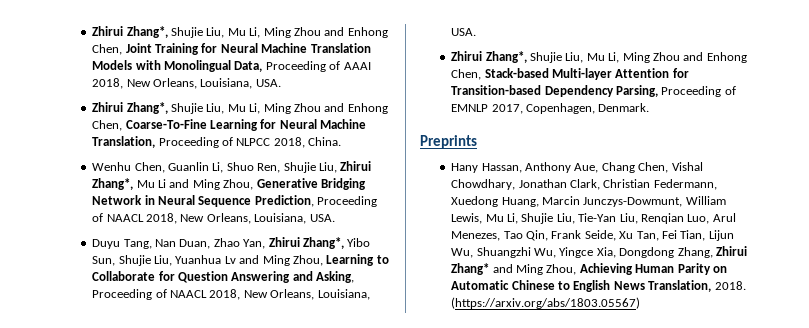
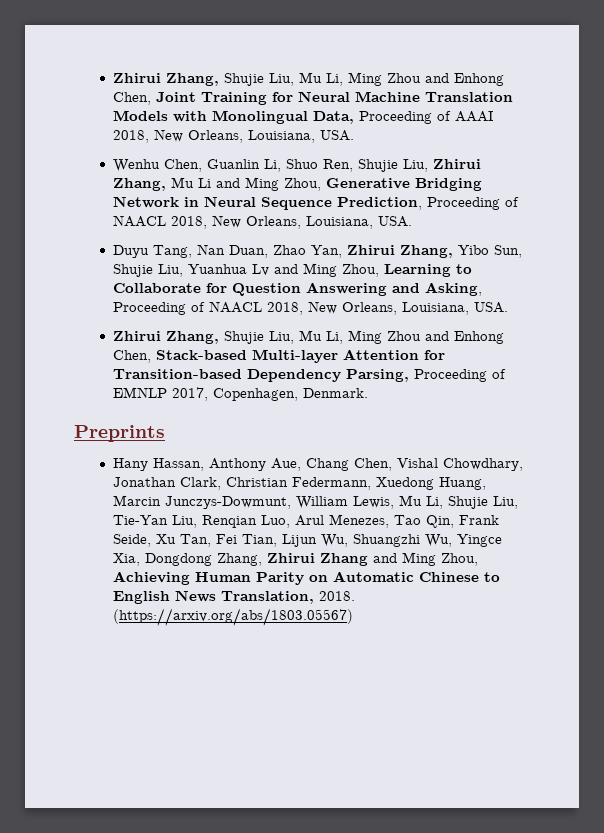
- Zhirui Zhang*, Shujie Liu, Mu Li, Ming Zhou and Enhong Chen, Joint Training for Neural Machine Translation Models with Monolingual Data, Proceeding of AAAI 2018, New Orleans, Louisiana, USA.
+ Zhirui Zhang, Shujie Liu, Mu Li, Ming Zhou and Enhong Chen, Joint Training for Neural Machine Translation Models with Monolingual Data, Proceeding of AAAI 2018, New Orleans, Louisiana, USA.
- Zhirui Zhang*, Shujie Liu, Mu Li, Ming Zhou and Enhong Chen, Coarse-To-Fine Learning for Neural Machine Translation, Proceeding of NLPCC 2018, China.
- Wenhu Chen, Guanlin Li, Shuo Ren, Shujie Liu, Zhirui Zhang*, Mu Li and Ming Zhou, Generative Bridging Network in Neural Sequence Prediction, Proceeding of NAACL 2018, New Orleans, Louisiana, USA.
+ Wenhu Chen, Guanlin Li, Shuo Ren, Shujie Liu, Zhirui Zhang, Mu Li and Ming Zhou, Generative Bridging Network in Neural Sequence Prediction, Proceeding of NAACL 2018, New Orleans, Louisiana, USA.
- Duyu Tang, Nan Duan, Zhao Yan, Zhirui Zhang*, Yibo Sun, Shujie Liu, Yuanhua Lv and Ming Zhou, Learning to Collaborate for Question Answering and Asking, Proceeding of NAACL 2018, New Orleans, Louisiana, USA.
+ Duyu Tang, Nan Duan, Zhao Yan, Zhirui Zhang, Yibo Sun, Shujie Liu, Yuanhua Lv and Ming Zhou, Learning to Collaborate for Question Answering and Asking, Proceeding of NAACL 2018, New Orleans, Louisiana, USA.
- Zhirui Zhang*, Shujie Liu, Mu Li, Ming Zhou and Enhong Chen, Stack-based Multi-layer Attention for Transition-based Dependency Parsing, Proceeding of EMNLP 2017, Copenhagen, Denmark.
+ Zhirui Zhang, Shujie Liu, Mu Li, Ming Zhou and Enhong Chen, Stack-based Multi-layer Attention for Transition-based Dependency Parsing, Proceeding of EMNLP 2017, Copenhagen, Denmark.
- Hany Hassan, Anthony Aue, Chang Chen, Vishal Chowdhary, Jonathan Clark, Christian Federmann, Xuedong Huang, Marcin Junczys-Dowmunt, William Lewis, Mu Li, Shujie Liu, Tie-Yan Liu, Renqian Luo, Arul Menezes, Tao Qin, Frank Seide, Xu Tan, Fei Tian, Lijun Wu, Shuangzhi Wu, Yingce Xia, Dongdong Zhang, Zhirui Zhang* and Ming Zhou, Achieving Human Parity on Automatic Chinese to English News Translation, 2018.
+ Hany Hassan, Anthony Aue, Chang Chen, Vishal Chowdhary, Jonathan Clark, Christian Federmann, Xuedong Huang, Marcin Junczys-Dowmunt, William Lewis, Mu Li, Shujie Liu, Tie-Yan Liu, Renqian Luo, Arul Menezes, Tao Qin, Frank Seide, Xu Tan, Fei Tian, Lijun Wu, Shuangzhi Wu, Yingce Xia, Dongdong Zhang, Zhirui Zhang and Ming Zhou, Achieving Human Parity on Automatic Chinese to English News Translation, 2018.

